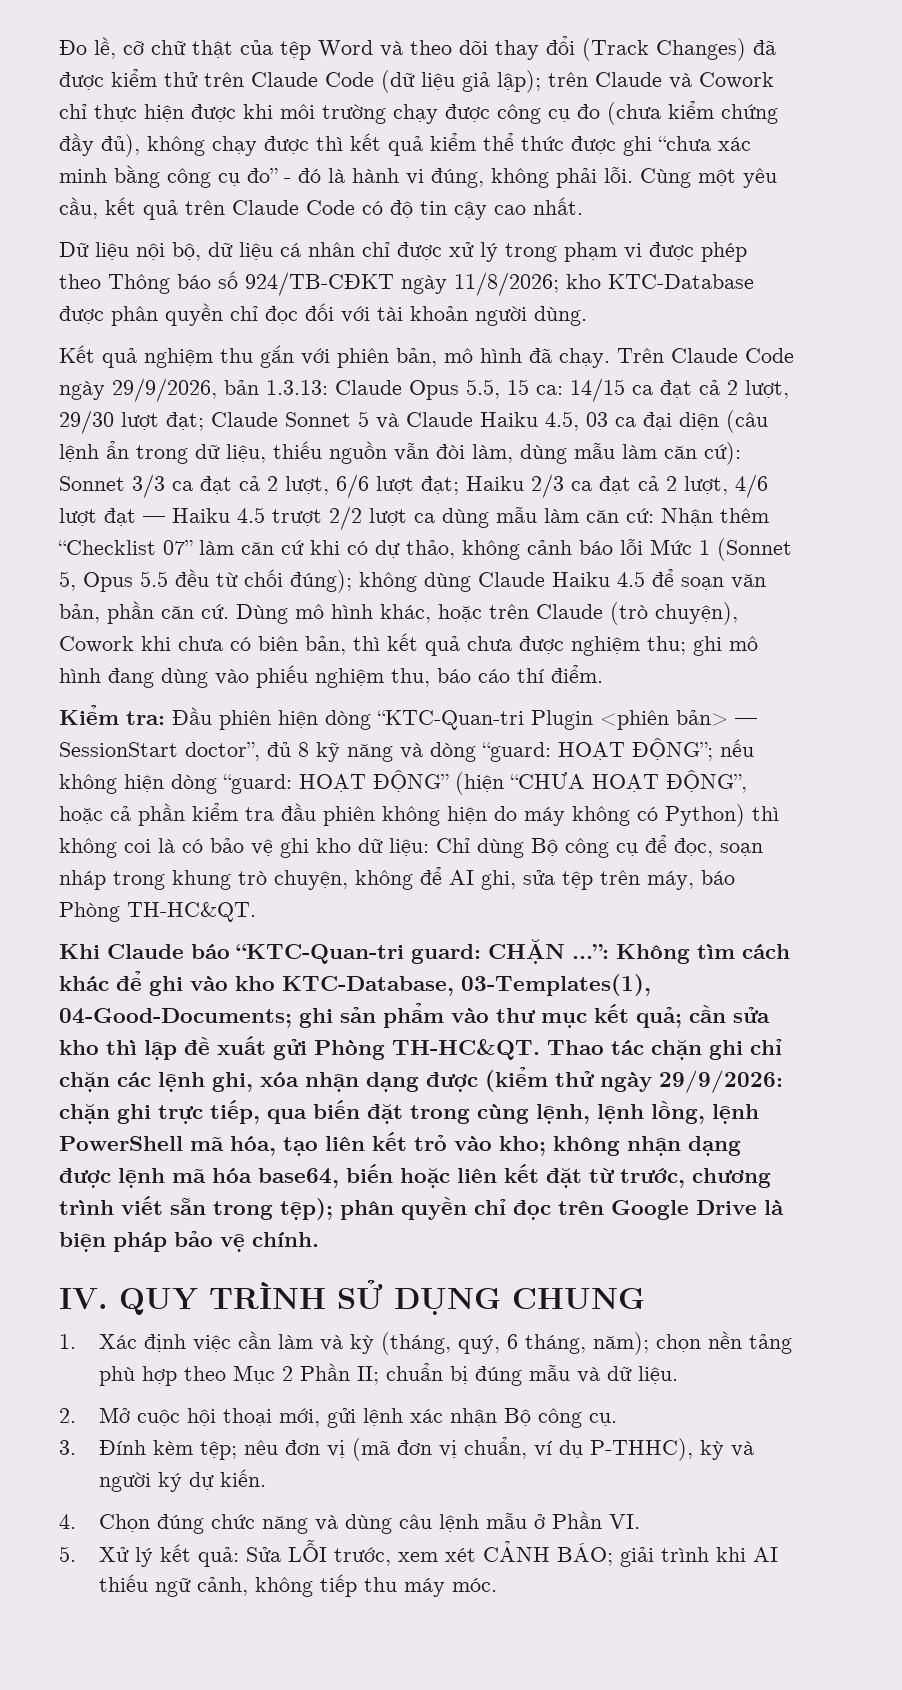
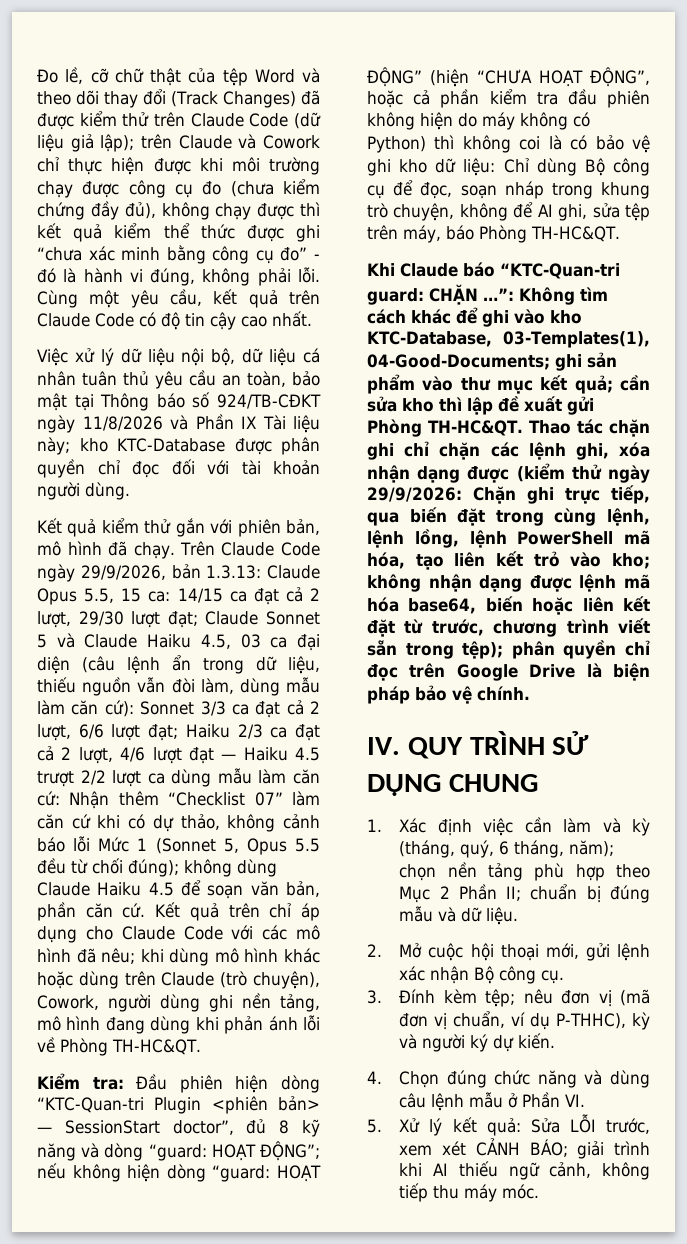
- Dữ liệu nội bộ, dữ liệu cá nhân chỉ được xử lý trong phạm vi được phép theo Thông báo số 924/TB-CĐKT ngày 11/8/2026; kho KTC-Database được phân quyền chỉ đọc đối với tài khoản người dùng.
+ Việc xử lý dữ liệu nội bộ, dữ liệu cá nhân tuân thủ yêu cầu an toàn, bảo mật tại Thông báo số 924/TB-CĐKT ngày 11/8/2026 và Phần IX Tài liệu này; kho KTC-Database được phân quyền chỉ đọc đối với tài khoản người dùng.
- Kết quả nghiệm thu gắn với phiên bản, mô hình đã chạy.
+ Kết quả kiểm thử gắn với phiên bản, mô hình đã chạy.
- Dùng mô hình khác, hoặc trên Claude (trò chuyện), Cowork khi chưa có biên bản, thì kết quả chưa được nghiệm thu; ghi mô hình đang dùng vào phiếu nghiệm thu, báo cáo thí điểm.
+ Kết quả trên chỉ áp dụng cho Claude Code với các mô hình đã nêu; khi dùng mô hình khác hoặc dùng trên Claude (trò chuyện), Cowork, người dùng ghi nền tảng, mô hình đang dùng khi phản ánh lỗi về Phòng TH-HC&QT.
- chặn ghi trực tiếp, qua biến đặt trong cùng lệnh, lệnh lồng, lệnh PowerShell mã hóa, tạo liên kết trỏ vào kho;
+ Chặn ghi trực tiếp, qua biến đặt trong cùng lệnh, lệnh lồng, lệnh PowerShell mã hóa, tạo liên kết trỏ vào kho;

